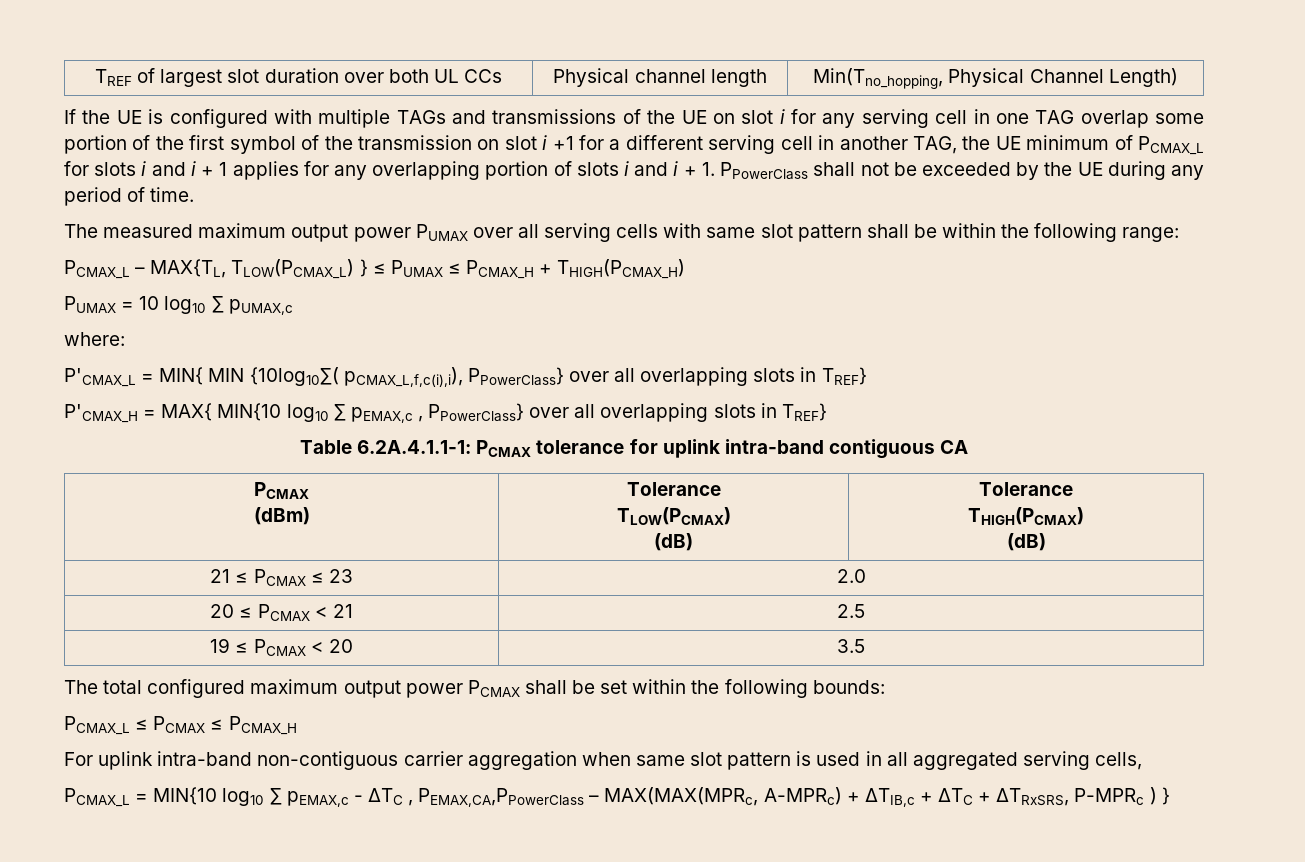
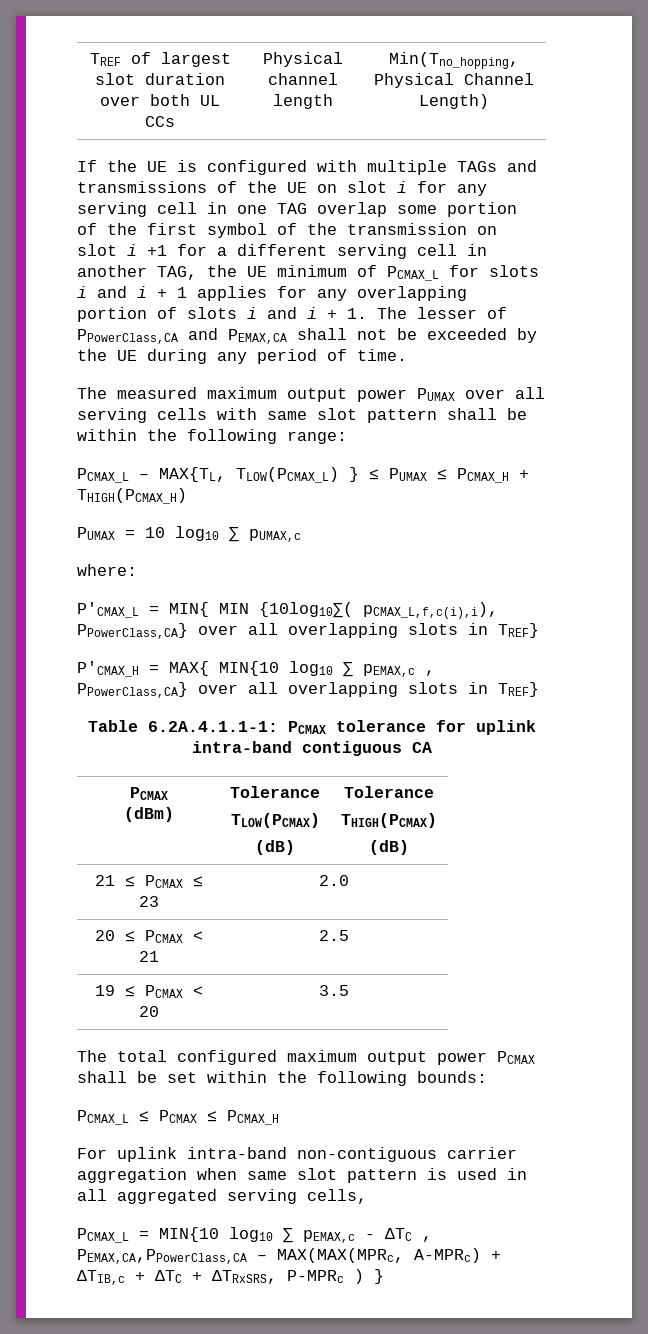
- If the UE is configured with multiple TAGs and transmissions of the UE on slot i for any serving cell in one TAG overlap some portion of the first symbol of the transmission on slot i +1 for a different serving cell in another TAG, the UE minimum of PCMAX_L for slots i and i + 1 applies for any overlapping portion of slots i and i + 1. PPowerClass shall not be exceeded by the UE during any period of time.
+ If the UE is configured with multiple TAGs and transmissions of the UE on slot i for any serving cell in one TAG overlap some portion of the first symbol of the transmission on slot i +1 for a different serving cell in another TAG, the UE minimum of PCMAX_L for slots i and i + 1 applies for any overlapping portion of slots i and i + 1. The lesser of PPowerClass,CA and PEMAX,CA shall not be exceeded by the UE during any period of time.
- P'CMAX_L = MIN{ MIN {10log10∑( pCMAX_L,f,c(i),i), PPowerClass} over all overlapping slots in TREF}
+ P'CMAX_L = MIN{ MIN {10log10∑( pCMAX_L,f,c(i),i), PPowerClass,CA} over all overlapping slots in TREF}
- P'CMAX_H = MAX{ MIN{10 log10 ∑ pEMAX,c , PPowerClass} over all overlapping slots in TREF}
+ P'CMAX_H = MAX{ MIN{10 log10 ∑ pEMAX,c , PPowerClass,CA} over all overlapping slots in TREF}
- PCMAX_L = MIN{10 log10 ∑ pEMAX,c - ΔTC , PEMAX,CA,PPowerClass – MAX(MAX(MPRc, A-MPRc) + ΔTIB,c + ΔTC + ΔTRxSRS, P-MPRc ) }
+ PCMAX_L = MIN{10 log10 ∑ pEMAX,c - ΔTC , PEMAX,CA,PPowerClass,CA – MAX(MAX(MPRc, A-MPRc) + ΔTIB,c + ΔTC + ΔTRxSRS, P-MPRc ) }

